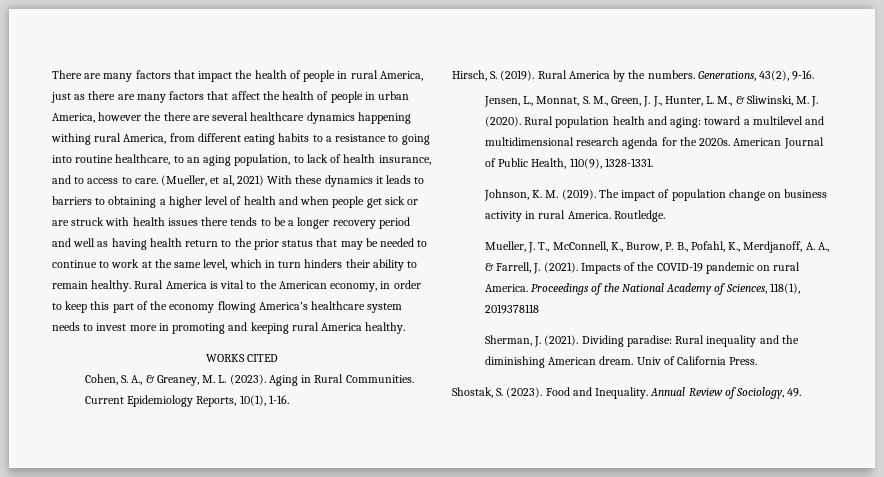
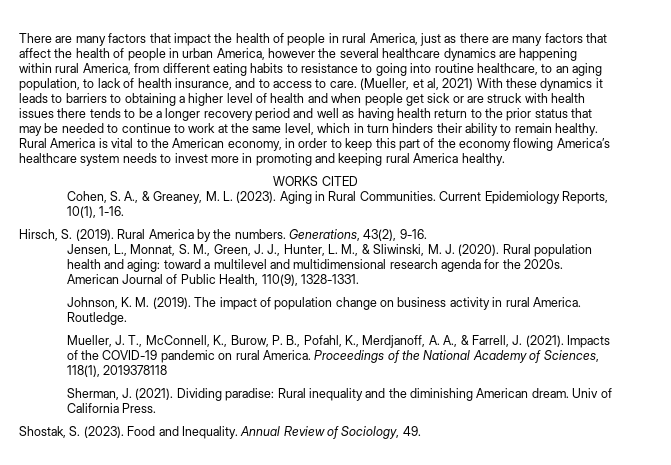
- There are many factors that impact the health of people in rural America, just as there are many factors that affect the health of people in urban America, however the there are several healthcare dynamics happening withing rural America, from different eating habits to a resistance to going into routine healthcare, to an aging population, to lack of health insurance, and to access to care.
+ There are many factors that impact the health of people in rural America, just as there are many factors that affect the health of people in urban America, however the several healthcare dynamics are happening within rural America, from different eating habits to resistance to going into routine healthcare, to an aging population, to lack of health insurance, and to access to care.

